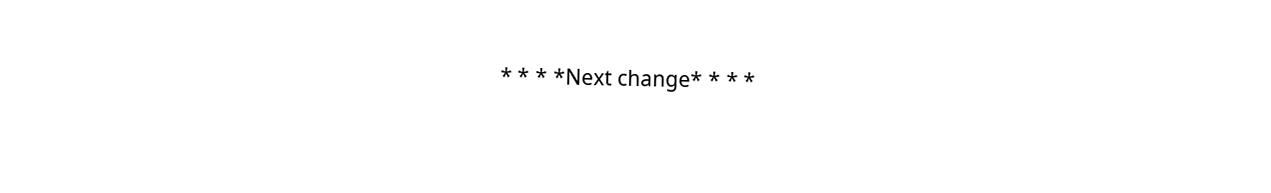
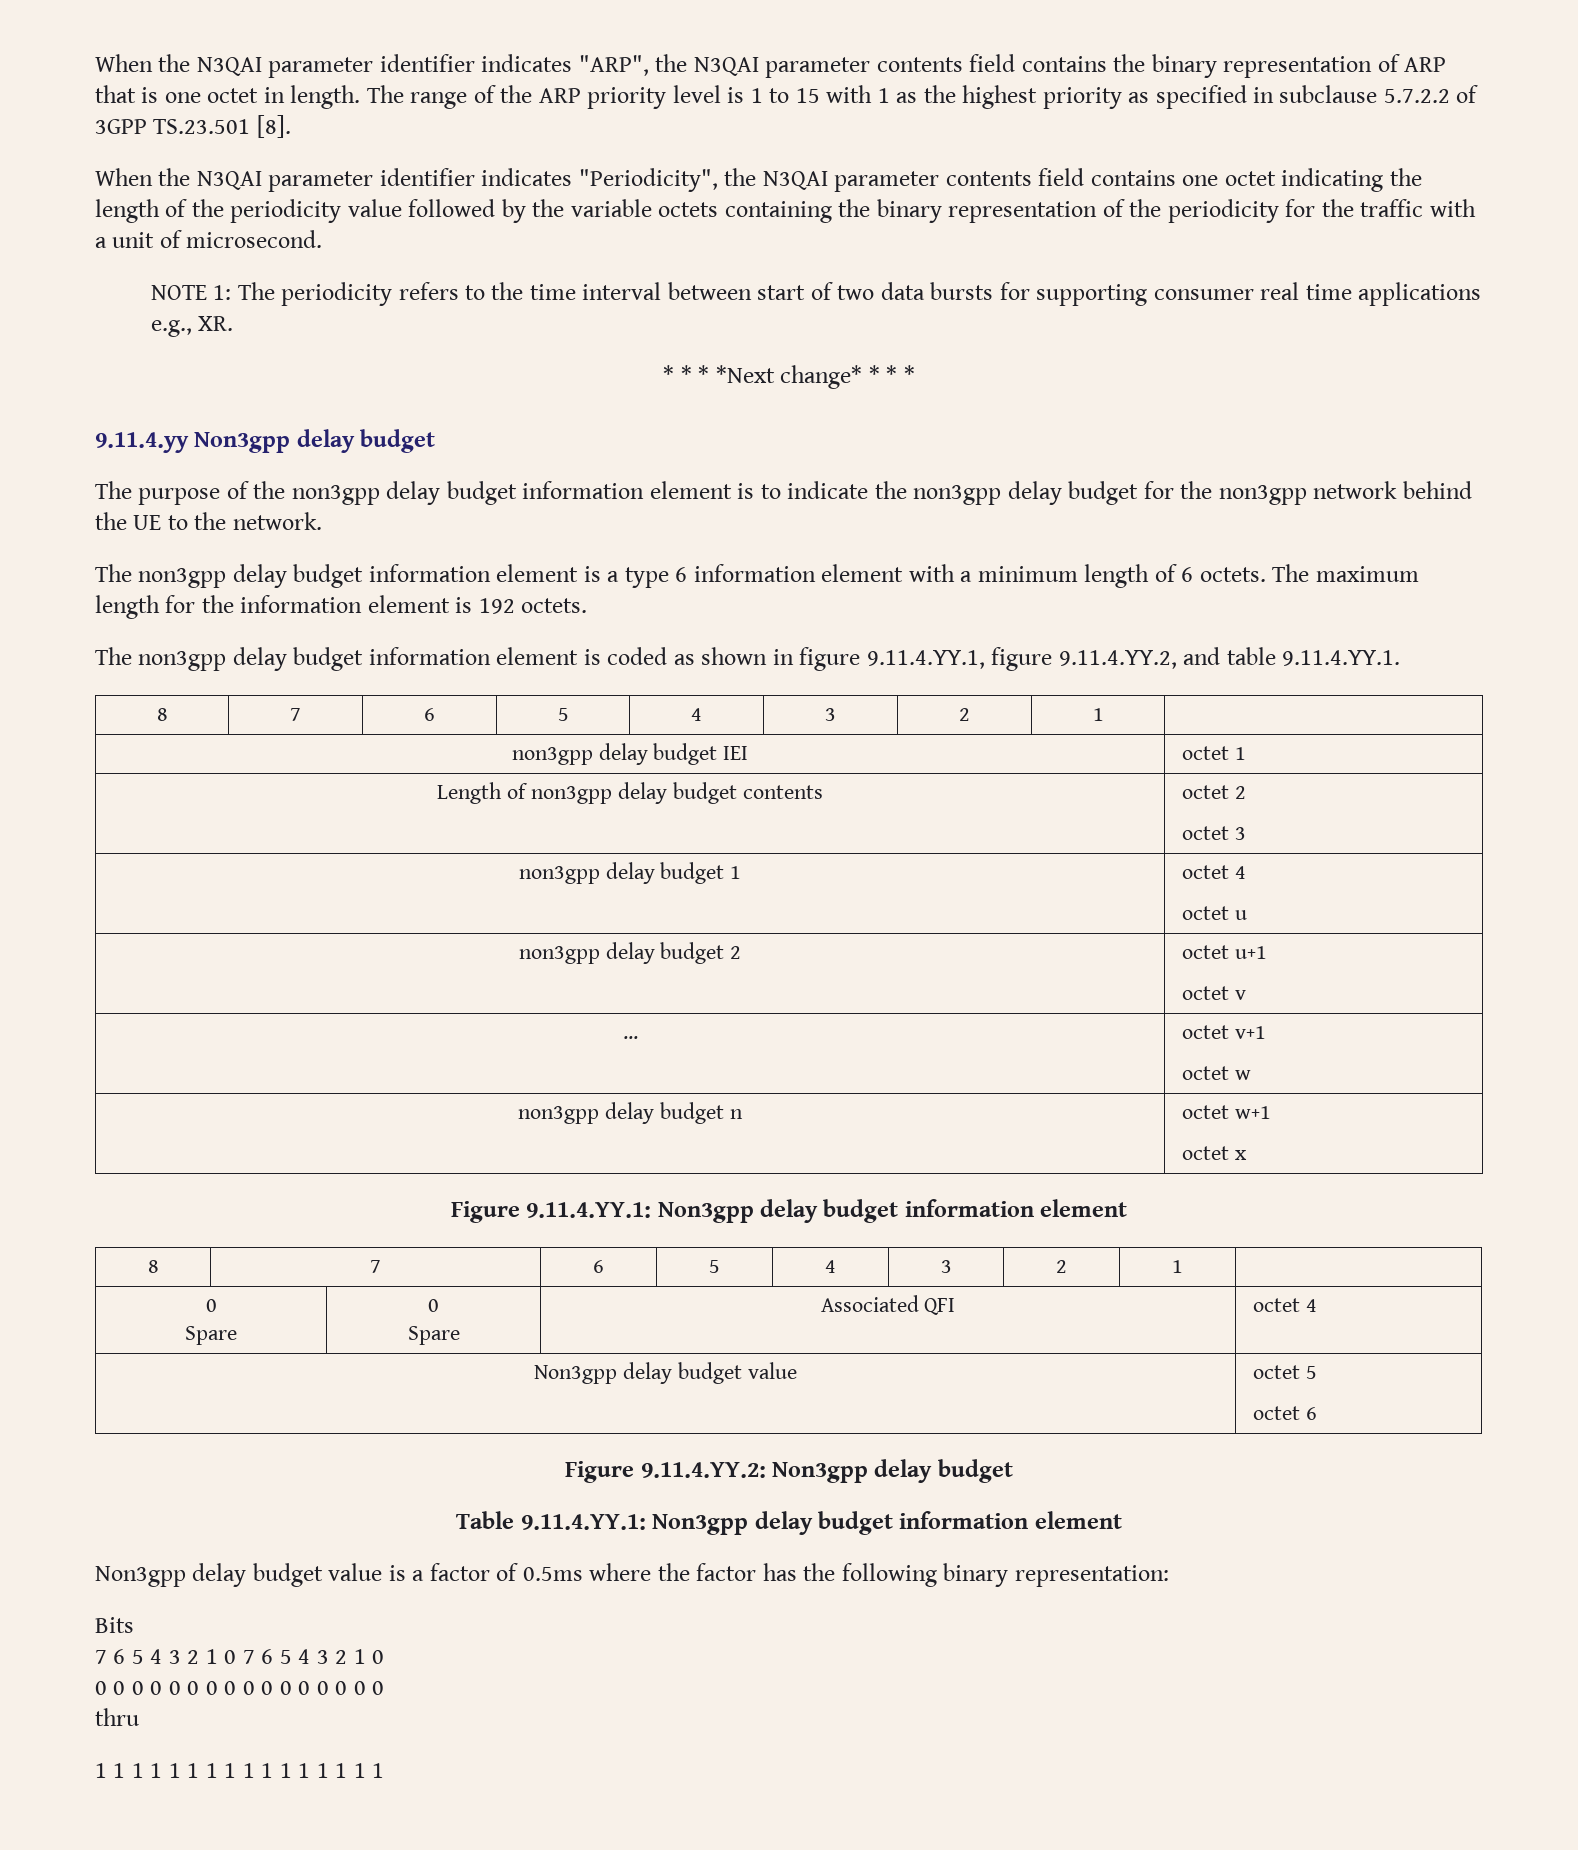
+ When the N3QAI parameter identifier indicates "ARP", the N3QAI parameter contents field contains the binary representation of ARP that is one octet in length. The range of the ARP priority level is 1 to 15 with 1 as the highest priority as specified in subclause 5.7.2.2 of 3GPP TS.23.501 [8].
+ When the N3QAI parameter identifier indicates "Periodicity", the N3QAI parameter contents field contains one octet indicating the length of the periodicity value followed by the variable octets containing the binary representation of the periodicity for the traffic with a unit of microsecond.
+ NOTE 1: The periodicity refers to the time interval between start of two data bursts for supporting consumer real time applications e.g., XR.
+ 9.11.4.yy Non3gpp delay budget
+ The purpose of the non3gpp delay budget information element is to indicate the non3gpp delay budget for the non3gpp network behind the UE to the network.
+ The non3gpp delay budget information element is a type 6 information element with a minimum length of 6 octets. The maximum length for the information element is 192 octets.
+ The non3gpp delay budget information element is coded as shown in figure 9.11.4.YY.1, figure 9.11.4.YY.2, and table 9.11.4.YY.1.
+ 8 | 7 | 6 | 5 | 4 | 3 | 2 | 1 |
+ non3gpp delay budget IEI | octet 1
+ Length of non3gpp delay budget contents | octet 2
+ octet 3
+ non3gpp delay budget 1 | octet 4
+ octet u
+ non3gpp delay budget 2 | octet u+1
+ octet v
+ ... | octet v+1
+ octet w
+ non3gpp delay budget n | octet w+1
+ octet x
+ Figure 9.11.4.YY.1: Non3gpp delay budget information element
+ 8 | 7 | 6 | 5 | 4 | 3 | 2 | 1 |
+ 0
+ Spare | 0
+ Spare | Associated QFI | octet 4
+ Non3gpp delay budget value | octet 5
+ octet 6
+ Figure 9.11.4.YY.2: Non3gpp delay budget
+ Table 9.11.4.YY.1: Non3gpp delay budget information element
+ Non3gpp delay budget value is a factor of 0.5ms where the factor has the following binary representation:
+ Bits
+ 7 6 5 4 3 2 1 0 7 6 5 4 3 2 1 0
+ 0 0 0 0 0 0 0 0 0 0 0 0 0 0 0 0
+ thru
+ 1 1 1 1 1 1 1 1 1 1 1 1 1 1 1 1

